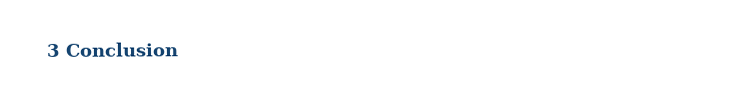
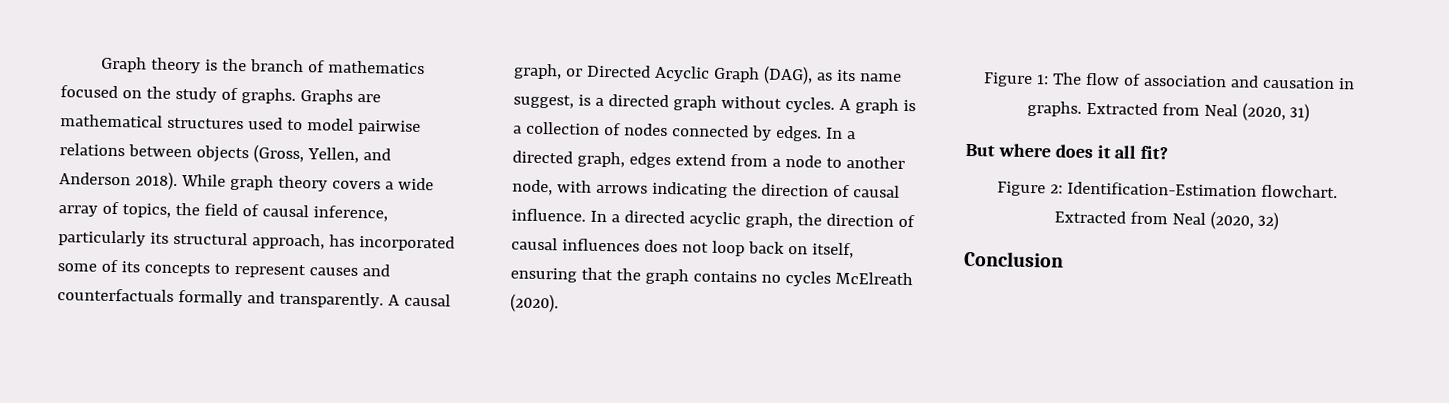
- 3 Conclusion
+ Graph theory is the branch of mathematics focused on the study of graphs. Graphs are mathematical structures used to model pairwise relations between objects (Gross, Yellen, and Anderson 2018). While graph theory covers a wide array of topics, the field of causal inference, particularly its structural approach, has incorporated some of its concepts to represent causes and counterfactuals formally and transparently. A causal graph, or Directed Acyclic Graph (DAG), as its name suggest, is a directed graph without cycles. A graph is a collection of nodes connected by edges. In a directed graph, edges extend from a node to another node, with arrows indicating the direction of causal influence. In a directed acyclic graph, the direction of causal influences does not loop back on itself, ensuring that the graph contains no cycles McElreath (2020).
+ Figure 1: The flow of association and causation in graphs. Extracted from Neal (2020, 31)
+ But where does it all fit?
+ Figure 2: Identification-Estimation flowchart. Extracted from Neal (2020, 32)
+ Conclusion

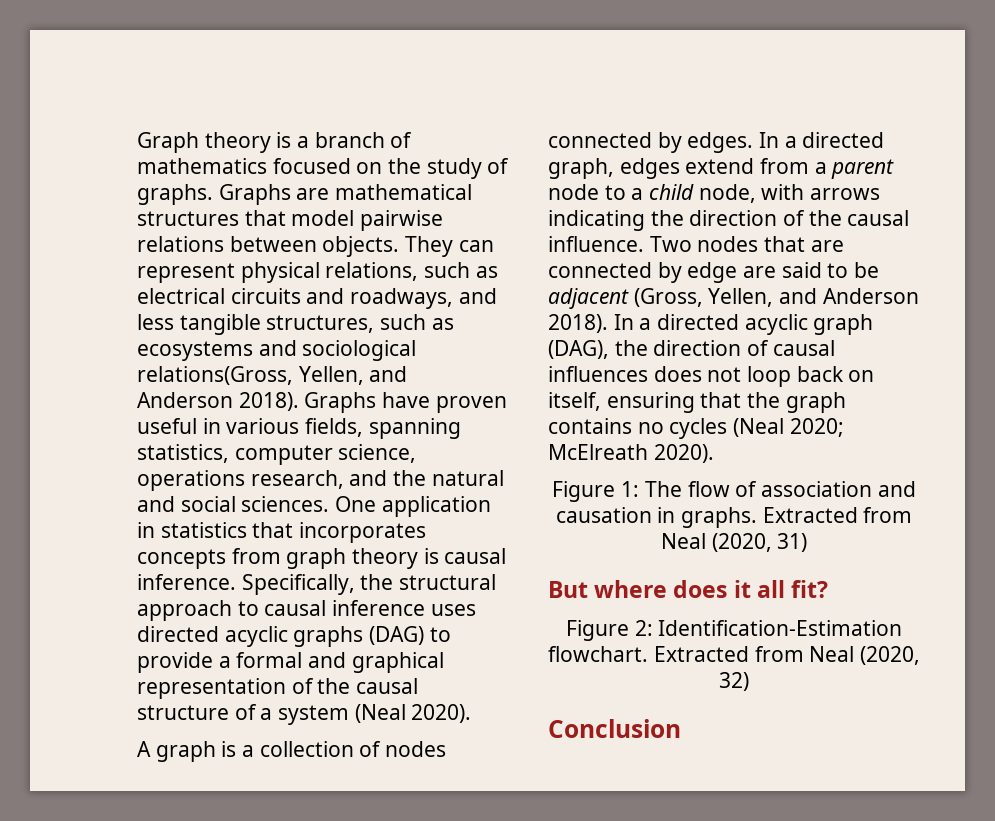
- Graph theory is the branch of mathematics focused on the study of graphs.
+ Graph theory is a branch of mathematics focused on the study of graphs.
- Graphs are mathematical structures used to model pairwise relations between objects (Gross, Yellen, and Anderson 2018). While graph theory covers a wide array of topics, the field of causal inference, particularly its structural approach, has incorporated some of its concepts to represent causes and counterfactuals formally and transparently. A causal graph, or Directed Acyclic Graph (DAG), as its name suggest, is a directed graph without cycles. A graph is a collection of nodes connected by edges.
+ Graphs are mathematical structures that model pairwise relations between objects. They can represent physical relations, such as electrical circuits and roadways, and less tangible structures, such as ecosystems and sociological relations(Gross, Yellen, and Anderson 2018). Graphs have proven useful in various fields, spanning statistics, computer science, operations research, and the natural and social sciences. One application in statistics that incorporates concepts from graph theory is causal inference. Specifically, the structural approach to causal inference uses directed acyclic graphs (DAG) to provide a formal and graphical representation of the causal structure of a system (Neal 2020).
+ A graph is a collection of nodes connected by edges.
- In a directed graph, edges extend from a node to another node, with arrows indicating the direction of causal influence.
+ In a directed graph, edges extend from a parent node to a child node, with arrows indicating the direction of the causal influence.
+ Two nodes that are connected by edge are said to be adjacent (Gross, Yellen, and Anderson 2018).
- In a directed acyclic graph, the direction of causal influences does not loop back on itself, ensuring that the graph contains no cycles McElreath (2020).
+ In a directed acyclic graph (DAG), the direction of causal influences does not loop back on itself, ensuring that the graph contains no cycles (Neal 2020; McElreath 2020).

